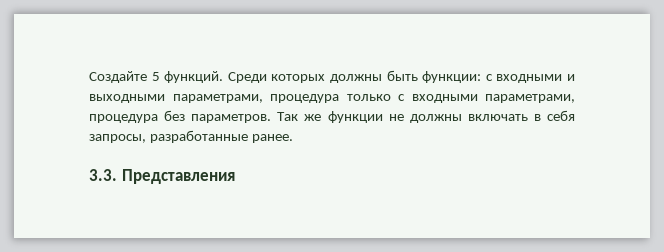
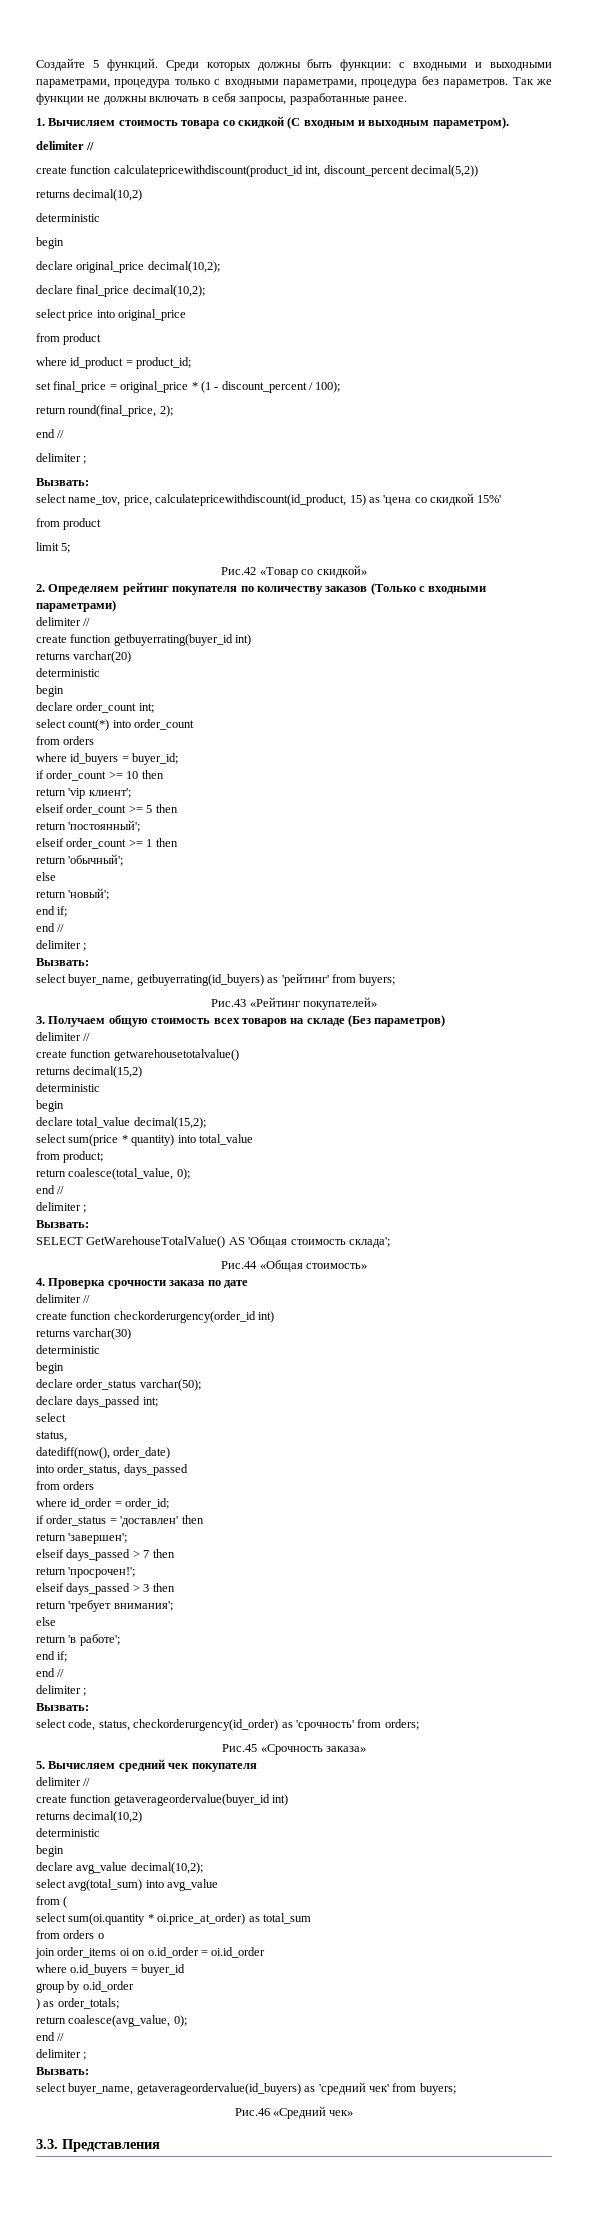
+ 1. Вычисляем стоимость товара со скидкой (С входным и выходным параметром).
+ delimiter //
+ create function calculatepricewithdiscount(product_id int, discount_percent decimal(5,2))
+ returns decimal(10,2)
+ deterministic
+ begin
+ declare original_price decimal(10,2);
+ declare final_price decimal(10,2);
+ select price into original_price
+ from product
+ where id_product = product_id;
+ set final_price = original_price * (1 - discount_percent / 100);
+ return round(final_price, 2);
+ end //
+ delimiter ;
+ Вызвать:
+ select name_tov, price, calculatepricewithdiscount(id_product, 15) as 'цена со скидкой 15%'
+ from product
+ limit 5;
+ Рис.42 «Товар со скидкой»
+ 2. Определяем рейтинг покупателя по количеству заказов (Только с входными параметрами)
+ delimiter //
+ create function getbuyerrating(buyer_id int)
+ returns varchar(20)
+ deterministic
+ begin
+ declare order_count int;
+ select count(*) into order_count
+ from orders
+ where id_buyers = buyer_id;
+ if order_count >= 10 then
+ return 'vip клиент';
+ elseif order_count >= 5 then
+ return 'постоянный';
+ elseif order_count >= 1 then
+ return 'обычный';
+ else
+ return 'новый';
+ end if;
+ end //
+ delimiter ;
+ Вызвать:
+ select buyer_name, getbuyerrating(id_buyers) as 'рейтинг' from buyers;
+ Рис.43 «Рейтинг покупателей»
+ 3. Получаем общую стоимость всех товаров на складе (Без параметров)
+ delimiter //
+ create function getwarehousetotalvalue()
+ returns decimal(15,2)
+ deterministic
+ begin
+ declare total_value decimal(15,2);
+ select sum(price * quantity) into total_value
+ from product;
+ return coalesce(total_value, 0);
+ end //
+ delimiter ;
+ Вызвать:
+ SELECT GetWarehouseTotalValue() AS 'Общая стоимость склада';
+ Рис.44 «Общая стоимость»
+ 4. Проверка срочности заказа по дате
+ delimiter //
+ create function checkorderurgency(order_id int)
+ returns varchar(30)
+ deterministic
+ begin
+ declare order_status varchar(50);
+ declare days_passed int;
+ select
+ status,
+ datediff(now(), order_date)
+ into order_status, days_passed
+ from orders
+ where id_order = order_id;
+ if order_status = 'доставлен' then
+ return 'завершен';
+ elseif days_passed > 7 then
+ return 'просрочен!';
+ elseif days_passed > 3 then
+ return 'требует внимания';
+ else
+ return 'в работе';
+ end if;
+ end //
+ delimiter ;
+ Вызвать:
+ select code, status, checkorderurgency(id_order) as 'срочность' from orders;
+ Рис.45 «Срочность заказа»
+ 5. Вычисляем средний чек покупателя
+ delimiter //
+ create function getaverageordervalue(buyer_id int)
+ returns decimal(10,2)
+ deterministic
+ begin
+ declare avg_value decimal(10,2);
+ select avg(total_sum) into avg_value
+ from (
+ select sum(oi.quantity * oi.price_at_order) as total_sum
+ from orders o
+ join order_items oi on o.id_order = oi.id_order
+ where o.id_buyers = buyer_id
+ group by o.id_order
+ ) as order_totals;
+ return coalesce(avg_value, 0);
+ end //
+ delimiter ;
+ Вызвать:
+ select buyer_name, getaverageordervalue(id_buyers) as 'средний чек' from buyers;
+ Рис.46 «Средний чек»

